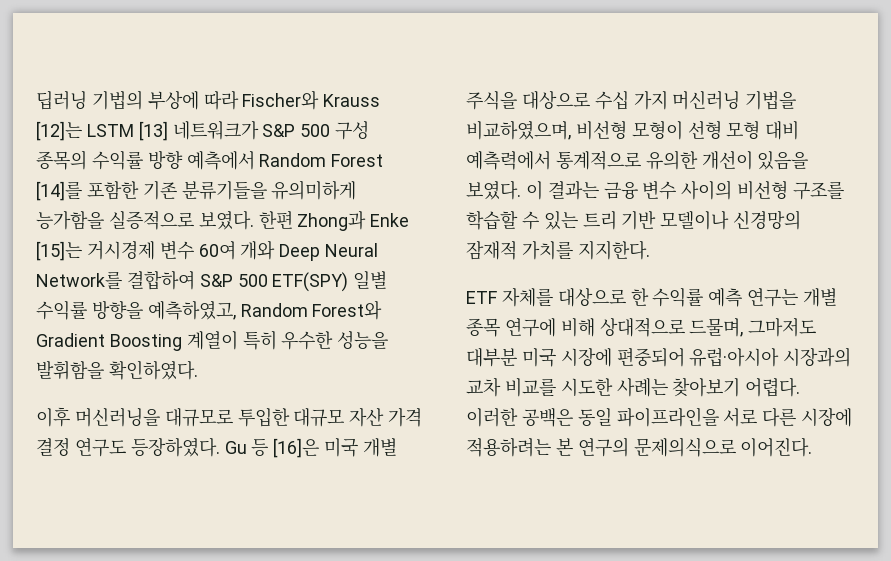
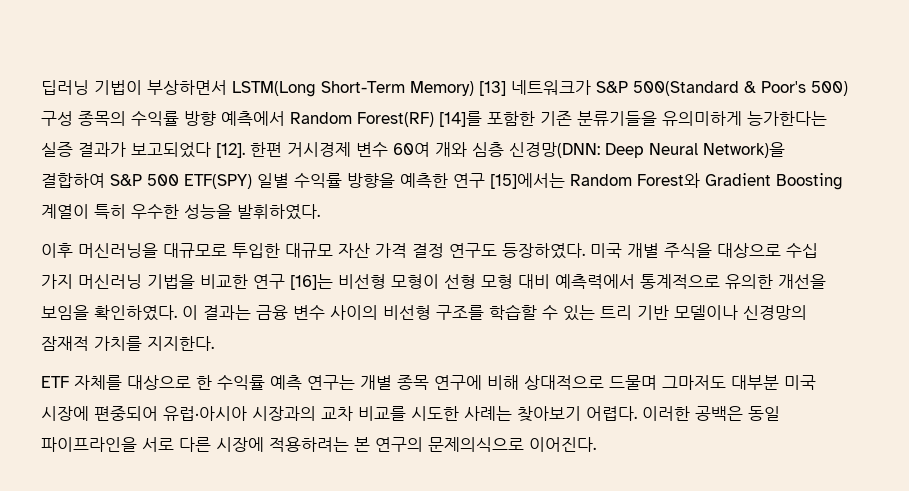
- 딥러닝 기법의 부상에 따라 Fischer와 Krauss [12]는 LSTM [13] 네트워크가 S&P 500 구성 종목의 수익률 방향 예측에서 Random Forest [14]를 포함한 기존 분류기들을 유의미하게 능가함을 실증적으로 보였다. 한편 Zhong과 Enke [15]는 거시경제 변수 60여 개와 Deep Neural Network를 결합하여 S&P 500 ETF(SPY) 일별 수익률 방향을 예측하였고, Random Forest와 Gradient Boosting 계열이 특히 우수한 성능을 발휘함을 확인하였다.
+ 딥러닝 기법이 부상하면서 LSTM(Long Short-Term Memory) [13] 네트워크가 S&P 500(Standard & Poor's 500) 구성 종목의 수익률 방향 예측에서 Random Forest(RF) [14]를 포함한 기존 분류기들을 유의미하게 능가한다는 실증 결과가 보고되었다 [12]. 한편 거시경제 변수 60여 개와 심층 신경망(DNN: Deep Neural Network)을 결합하여 S&P 500 ETF(SPY) 일별 수익률 방향을 예측한 연구 [15]에서는 Random Forest와 Gradient Boosting 계열이 특히 우수한 성능을 발휘하였다.
- Gu 등 [16]은 미국 개별 주식을 대상으로 수십 가지 머신러닝 기법을 비교하였으며, 비선형 모형이 선형 모형 대비 예측력에서 통계적으로 유의한 개선이 있음을 보였다.
+ 미국 개별 주식을 대상으로 수십 가지 머신러닝 기법을 비교한 연구 [16]는 비선형 모형이 선형 모형 대비 예측력에서 통계적으로 유의한 개선을 보임을 확인하였다.
- ETF 자체를 대상으로 한 수익률 예측 연구는 개별 종목 연구에 비해 상대적으로 드물며, 그마저도 대부분 미국 시장에 편중되어 유럽·아시아 시장과의 교차 비교를 시도한 사례는 찾아보기 어렵다.
+ ETF 자체를 대상으로 한 수익률 예측 연구는 개별 종목 연구에 비해 상대적으로 드물며 그마저도 대부분 미국 시장에 편중되어 유럽·아시아 시장과의 교차 비교를 시도한 사례는 찾아보기 어렵다.

